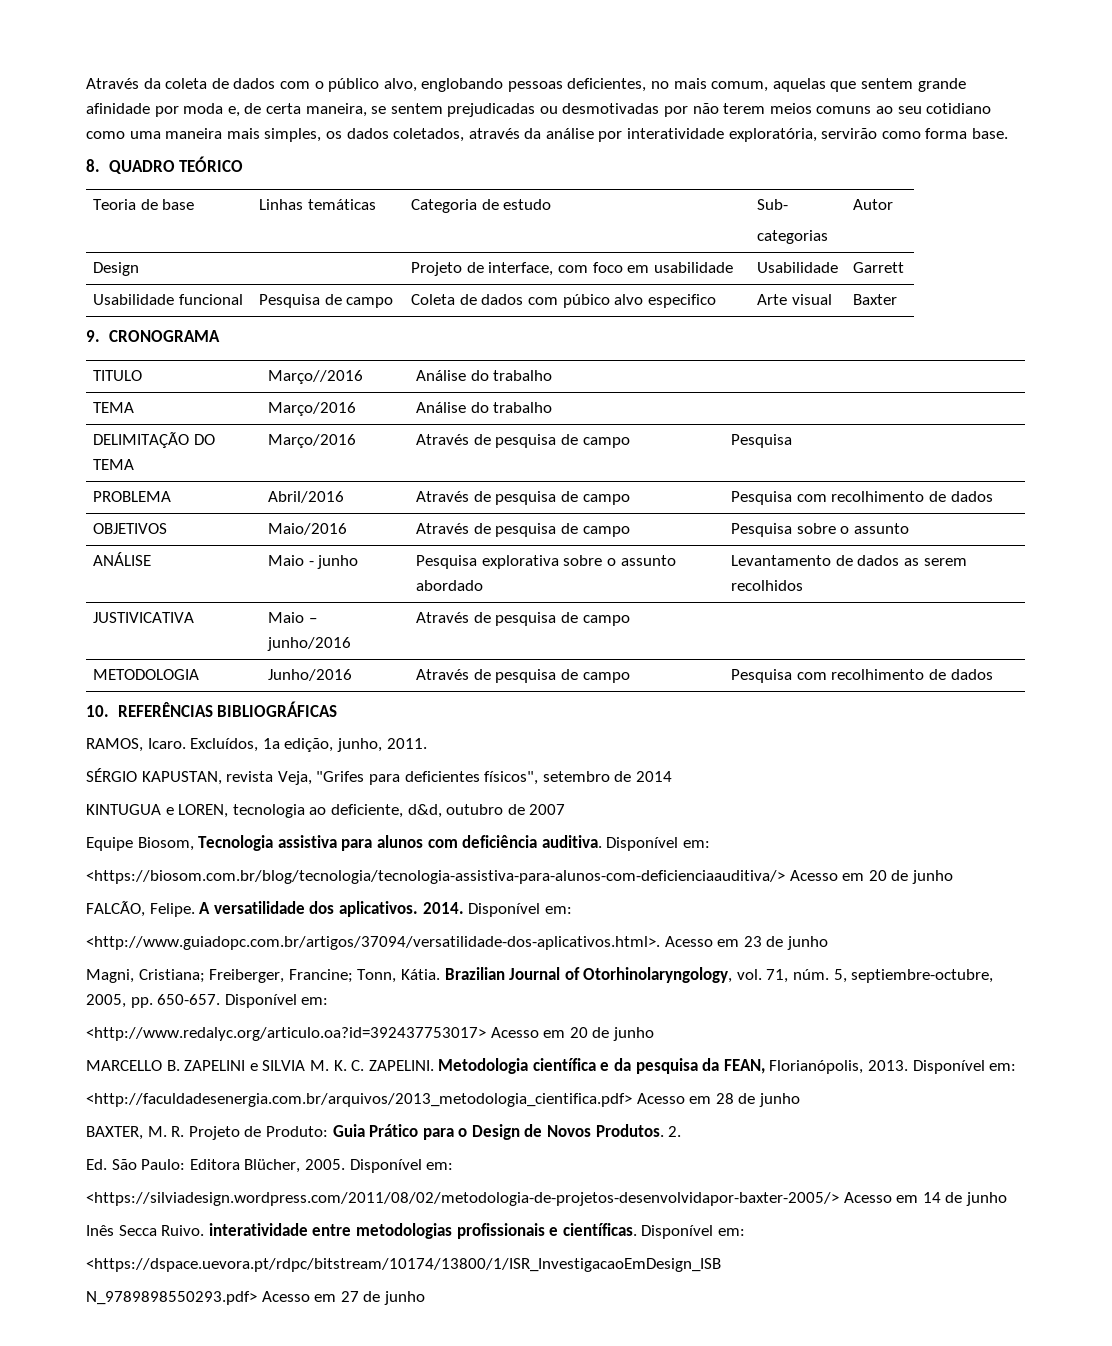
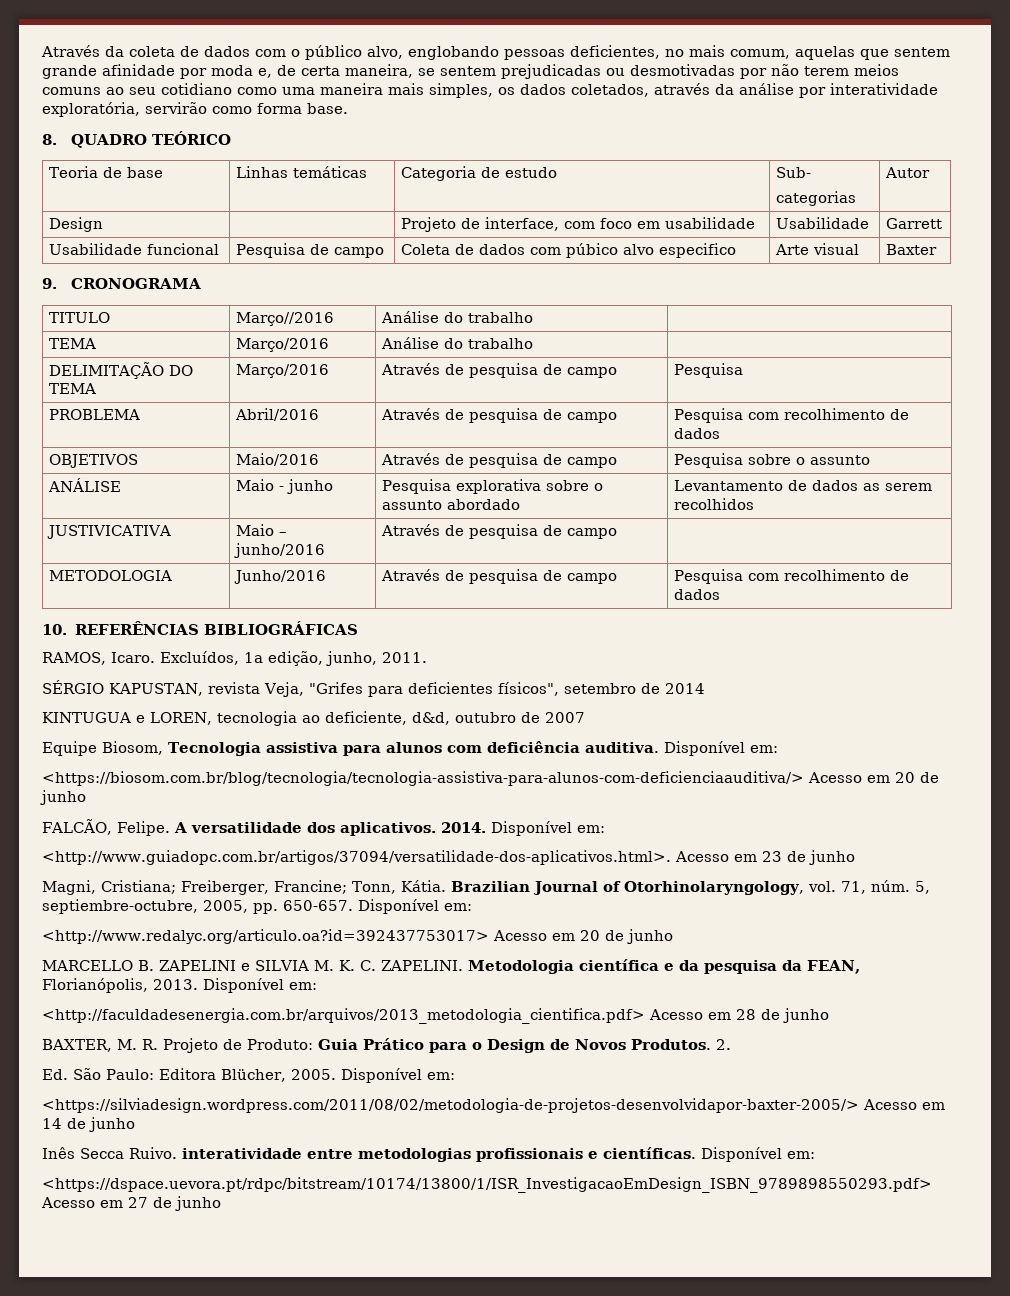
- <https://dspace.uevora.pt/rdpc/bitstream/10174/13800/1/ISR_InvestigacaoEmDesign_ISB
- N_9789898550293.pdf> Acesso em 27 de junho
+ <https://dspace.uevora.pt/rdpc/bitstream/10174/13800/1/ISR_InvestigacaoEmDesign_ISBN_9789898550293.pdf> Acesso em 27 de junho

